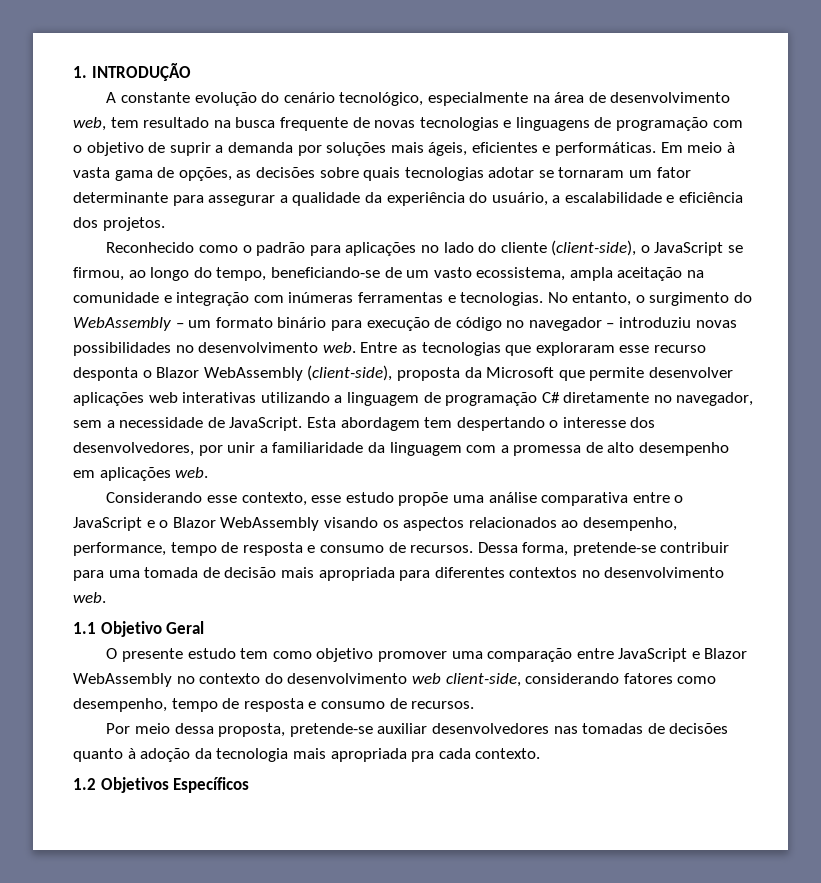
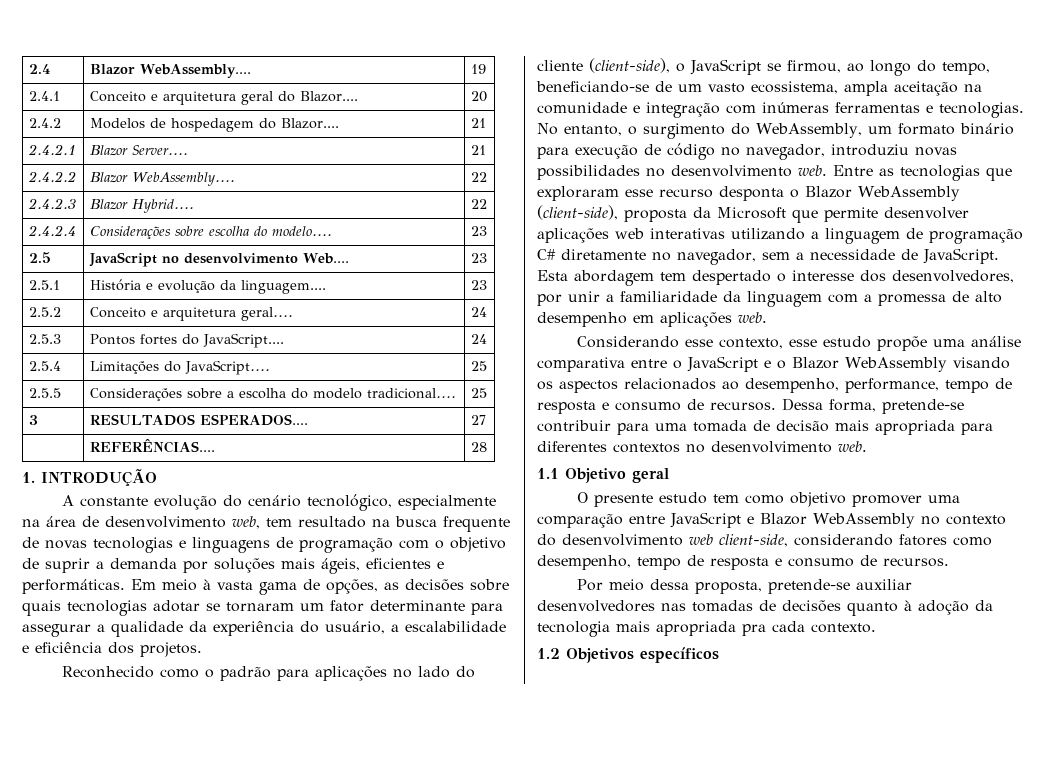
+ 2.4 | Blazor WebAssembly.... | 19
+ 2.4.1 | Conceito e arquitetura geral do Blazor.... | 20
+ 2.4.2 | Modelos de hospedagem do Blazor.... | 21
+ 2.4.2.1 | Blazor Server.... | 21
+ 2.4.2.2 | Blazor WebAssembly.... | 22
+ 2.4.2.3 | Blazor Hybrid.... | 22
+ 2.4.2.4 | Considerações sobre escolha do modelo.... | 23
+ 2.5 | JavaScript no desenvolvimento Web.... | 23
+ 2.5.1 | História e evolução da linguagem.... | 23
+ 2.5.2 | Conceito e arquitetura geral.... | 24
+ 2.5.3 | Pontos fortes do JavaScript.... | 24
+ 2.5.4 | Limitações do JavaScript.... | 25
+ 2.5.5 | Considerações sobre a escolha do modelo tradicional.... | 25
+ 3 | RESULTADOS ESPERADOS.... | 27
+ | REFERÊNCIAS.... | 28
- No entanto, o surgimento do WebAssembly – um formato binário para execução de código no navegador – introduziu novas possibilidades no desenvolvimento web.
+ No entanto, o surgimento do WebAssembly, um formato binário para execução de código no navegador, introduziu novas possibilidades no desenvolvimento web.
- Esta abordagem tem despertando o interesse dos desenvolvedores, por unir a familiaridade da linguagem com a promessa de alto desempenho em aplicações web.
+ Esta abordagem tem despertado o interesse dos desenvolvedores, por unir a familiaridade da linguagem com a promessa de alto desempenho em aplicações web.
- 1.1 Objetivo Geral
+ 1.1 Objetivo geral
- 1.2 Objetivos Específicos
+ 1.2 Objetivos específicos

